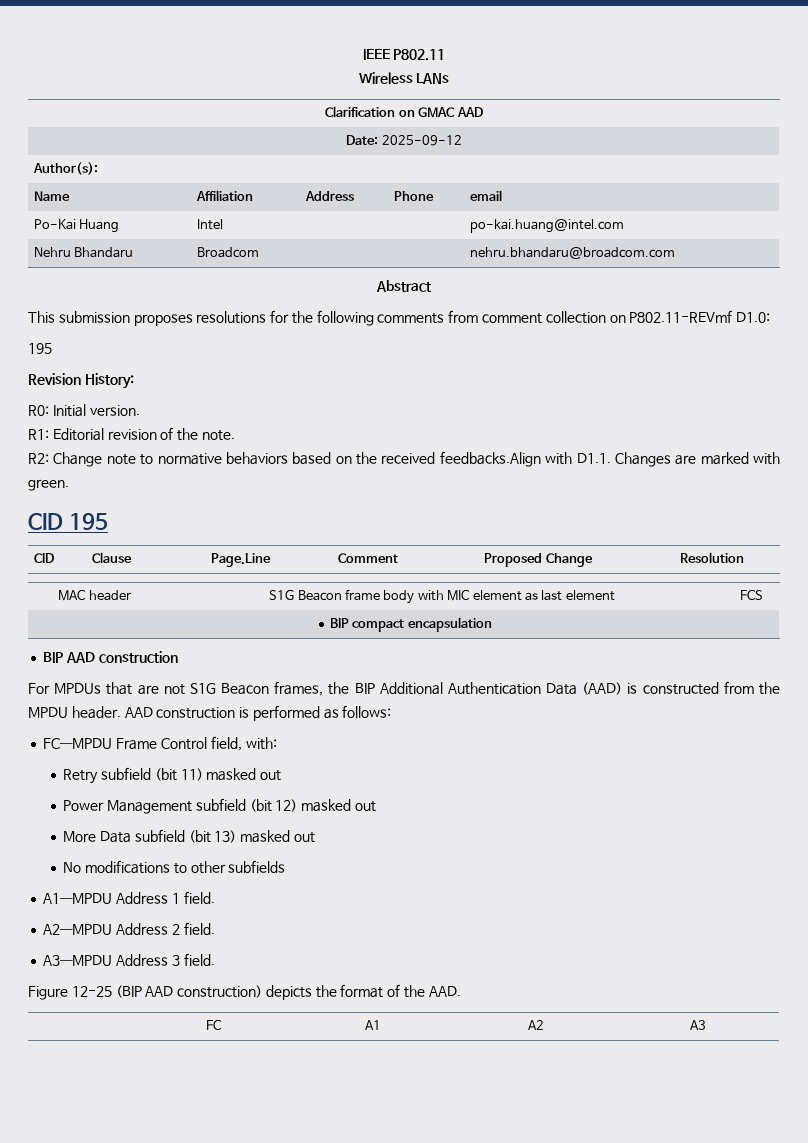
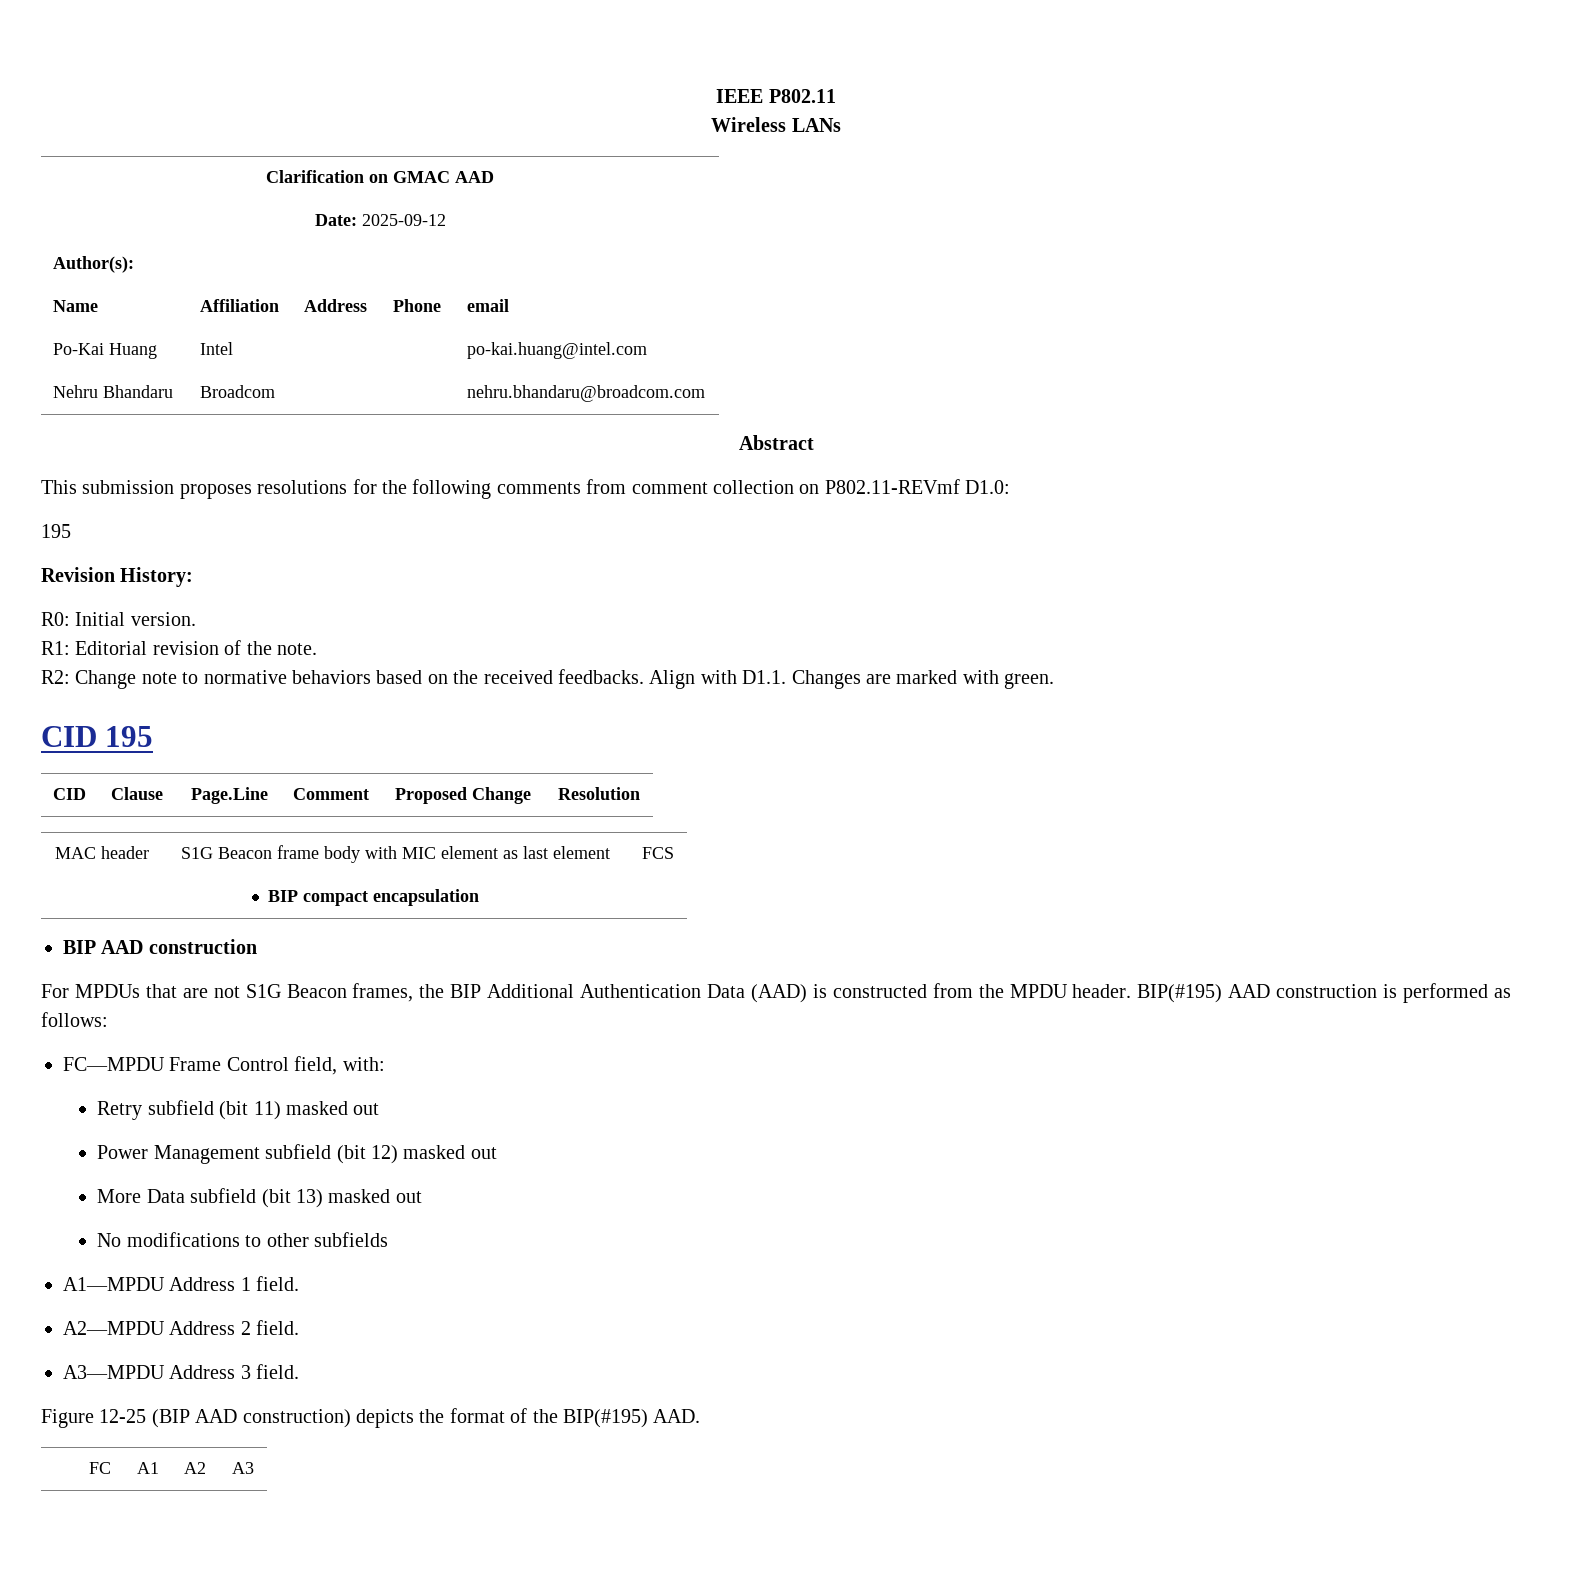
- R2: Change note to normative behaviors based on the received feedbacks.Align with D1.1. Changes are marked with green.
+ R2: Change note to normative behaviors based on the received feedbacks. Align with D1.1. Changes are marked with green.
- AAD construction is performed as follows:
+ BIP(#195) AAD construction is performed as follows:
- Figure 12-25 (BIP AAD construction) depicts the format of the AAD.
+ Figure 12-25 (BIP AAD construction) depicts the format of the BIP(#195) AAD.

